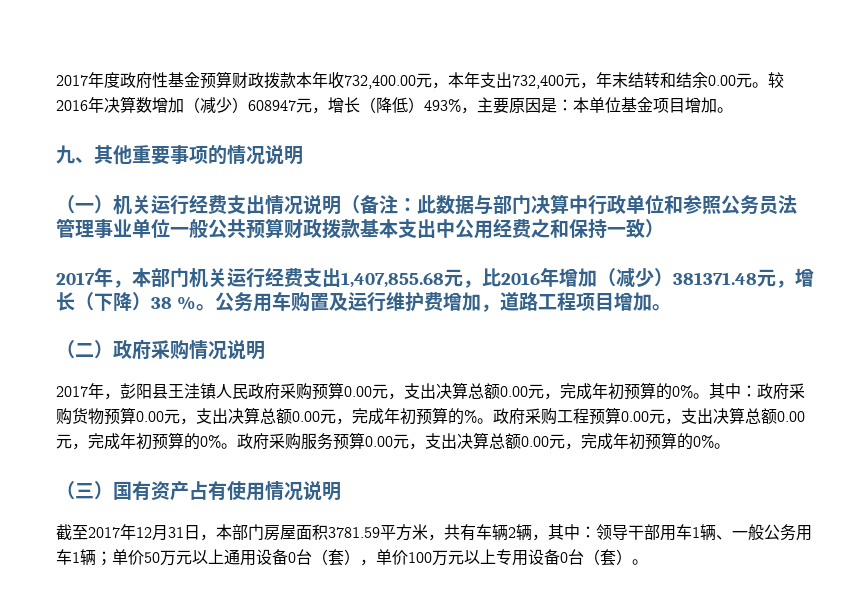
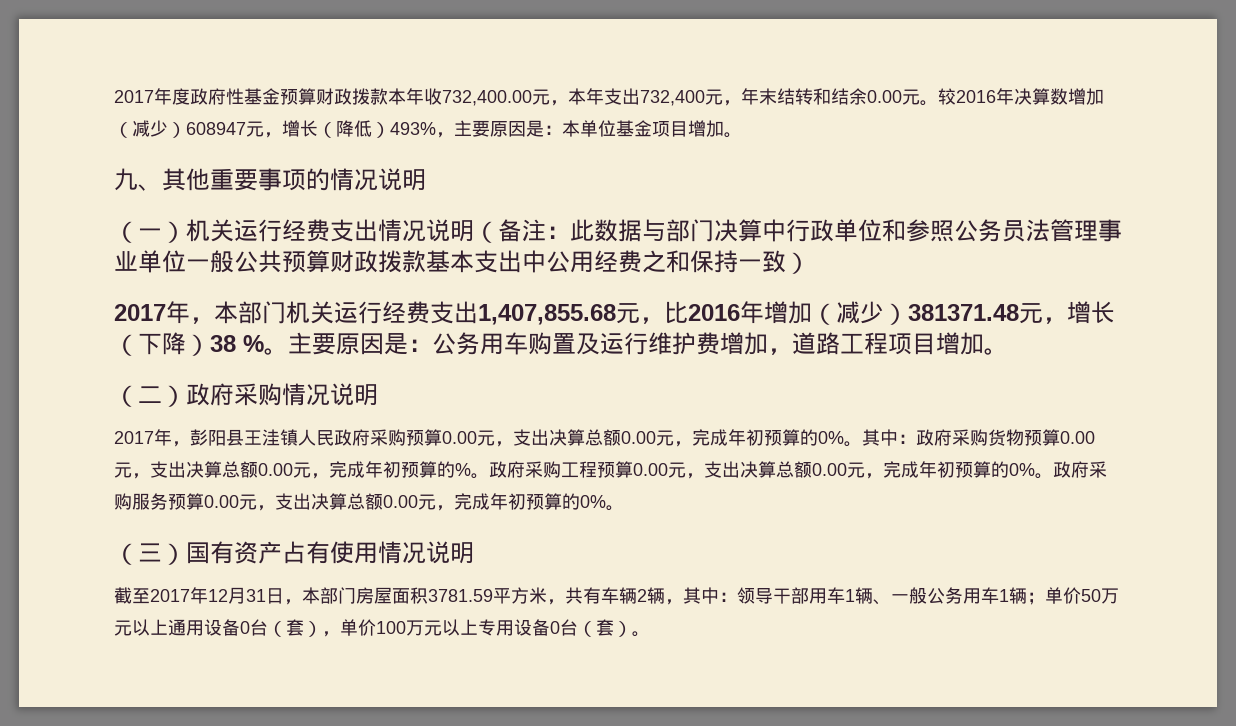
- 公务用车购置及运行维护费增加，道路工程项目增加。
+ 主要原因是：公务用车购置及运行维护费增加，道路工程项目增加。

